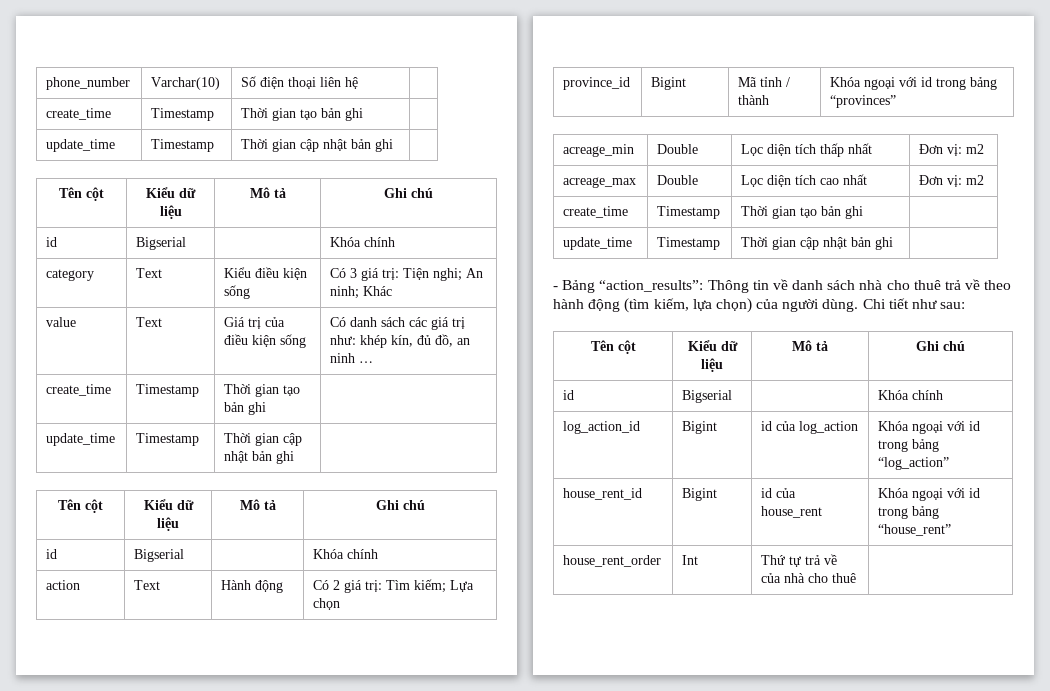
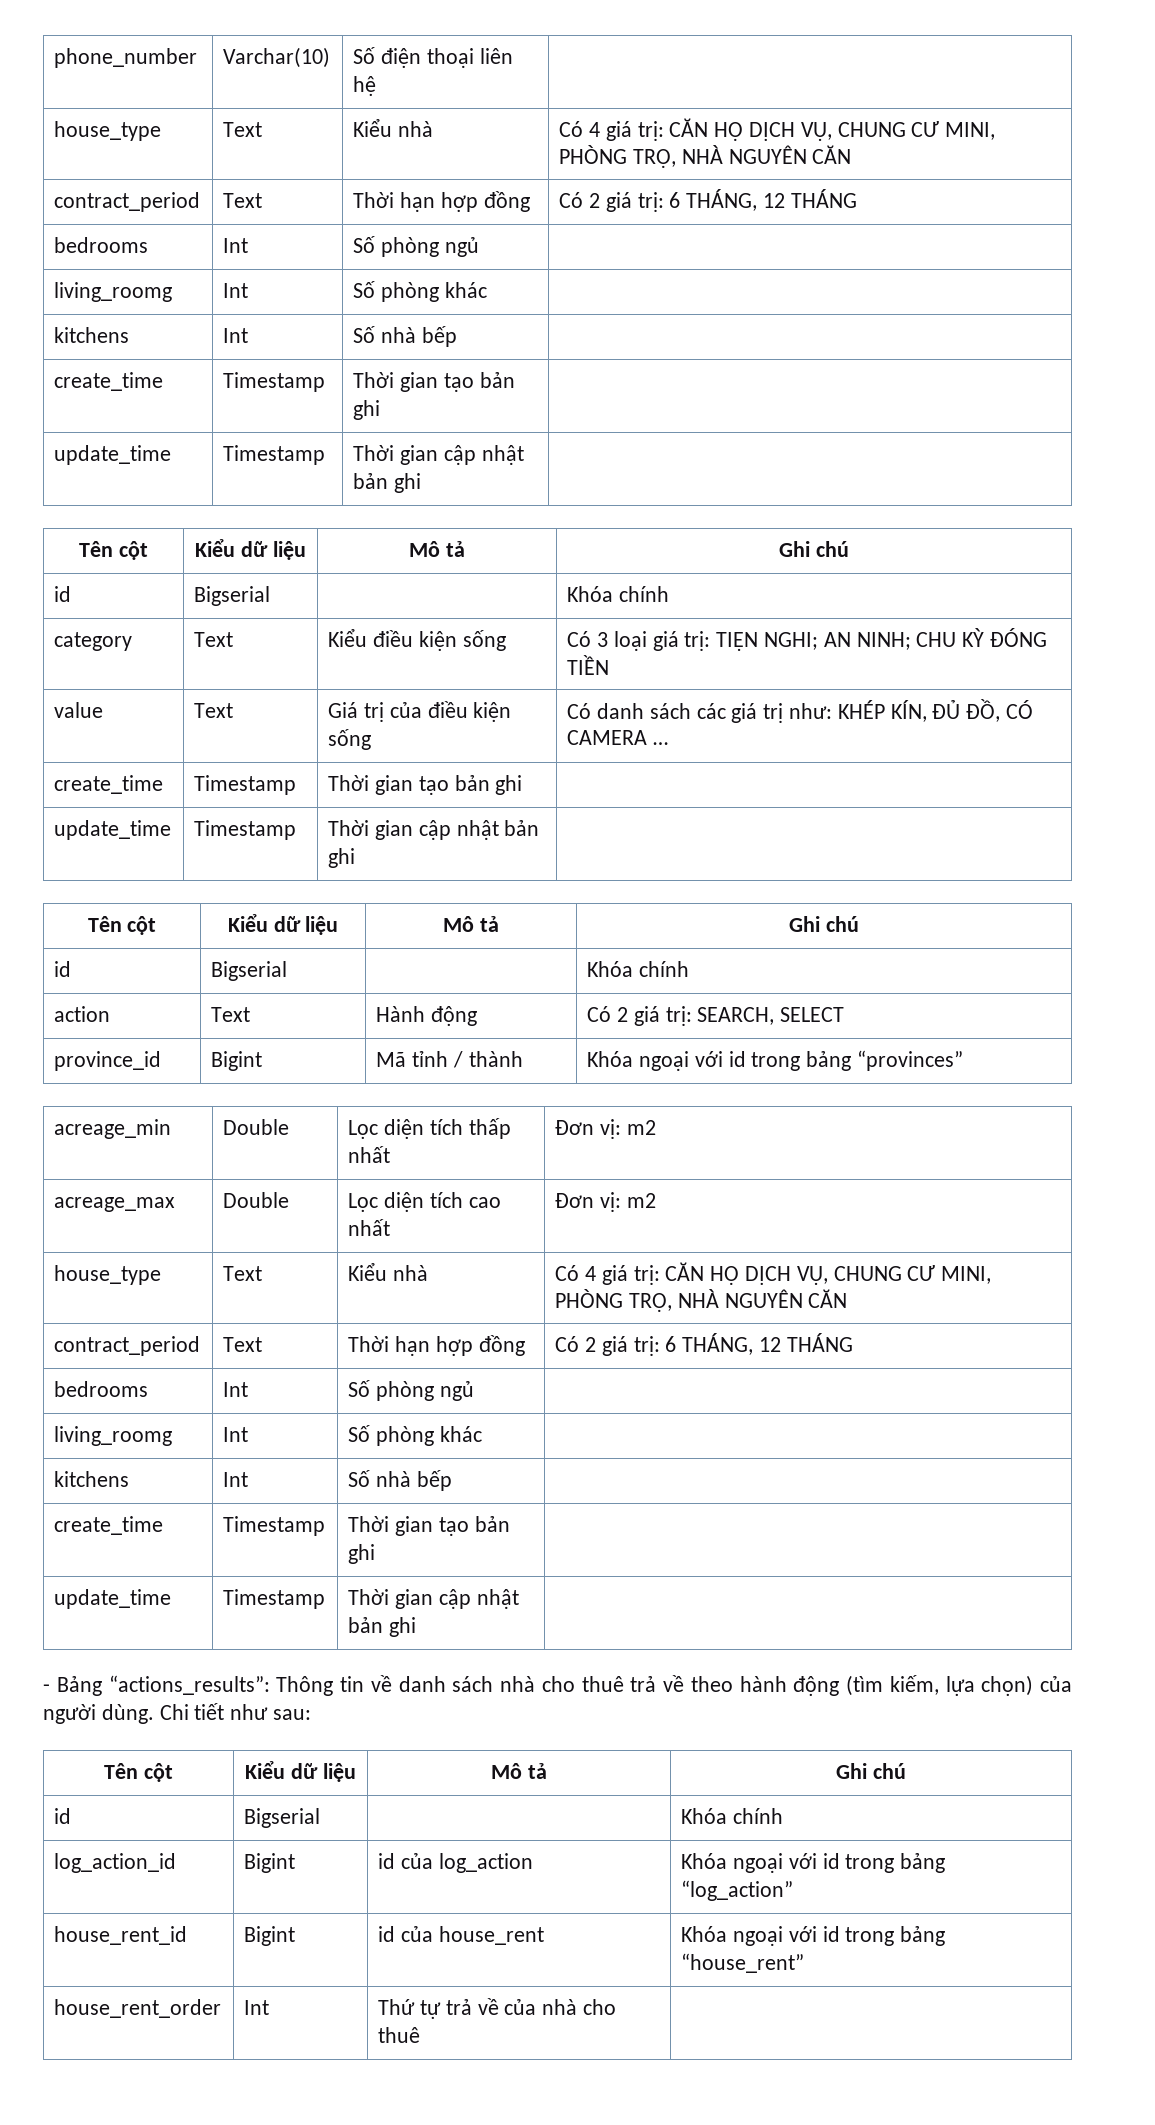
  phone_number | Varchar(10) | Số điện thoại liên hệ |
+ house_type | Text | Kiểu nhà | Có 4 giá trị: CĂN HỘ DỊCH VỤ, CHUNG CƯ MINI, PHÒNG TRỌ, NHÀ NGUYÊN CĂN
+ contract_period | Text | Thời hạn hợp đồng | Có 2 giá trị: 6 THÁNG, 12 THÁNG
+ bedrooms | Int | Số phòng ngủ |
+ living_roomg | Int | Số phòng khác |
+ kitchens | Int | Số nhà bếp |
- category | Text | Kiểu điều kiện sống | Có 3 giá trị: Tiện nghi; An ninh; Khác
+ category | Text | Kiểu điều kiện sống | Có 3 loại giá trị: TIỆN NGHI; AN NINH; CHU KỲ ĐÓNG TIỀN
- value | Text | Giá trị của điều kiện sống | Có danh sách các giá trị như: khép kín, đủ đồ, an ninh …
+ value | Text | Giá trị của điều kiện sống | Có danh sách các giá trị như: KHÉP KÍN, ĐỦ ĐỒ, CÓ CAMERA …
- action | Text | Hành động | Có 2 giá trị: Tìm kiếm; Lựa chọn
+ action | Text | Hành động | Có 2 giá trị: SEARCH, SELECT
  acreage_max | Double | Lọc diện tích cao nhất | Đơn vị: m2
+ house_type | Text | Kiểu nhà | Có 4 giá trị: CĂN HỘ DỊCH VỤ, CHUNG CƯ MINI, PHÒNG TRỌ, NHÀ NGUYÊN CĂN
+ contract_period | Text | Thời hạn hợp đồng | Có 2 giá trị: 6 THÁNG, 12 THÁNG
+ bedrooms | Int | Số phòng ngủ |
+ living_roomg | Int | Số phòng khác |
+ kitchens | Int | Số nhà bếp |
- - Bảng “action_results”: Thông tin về danh sách nhà cho thuê trả về theo hành động (tìm kiếm, lựa chọn) của người dùng.
+ - Bảng “actions_results”: Thông tin về danh sách nhà cho thuê trả về theo hành động (tìm kiếm, lựa chọn) của người dùng.

